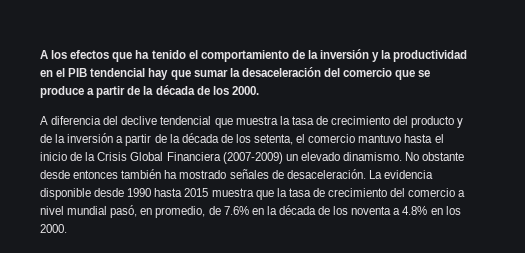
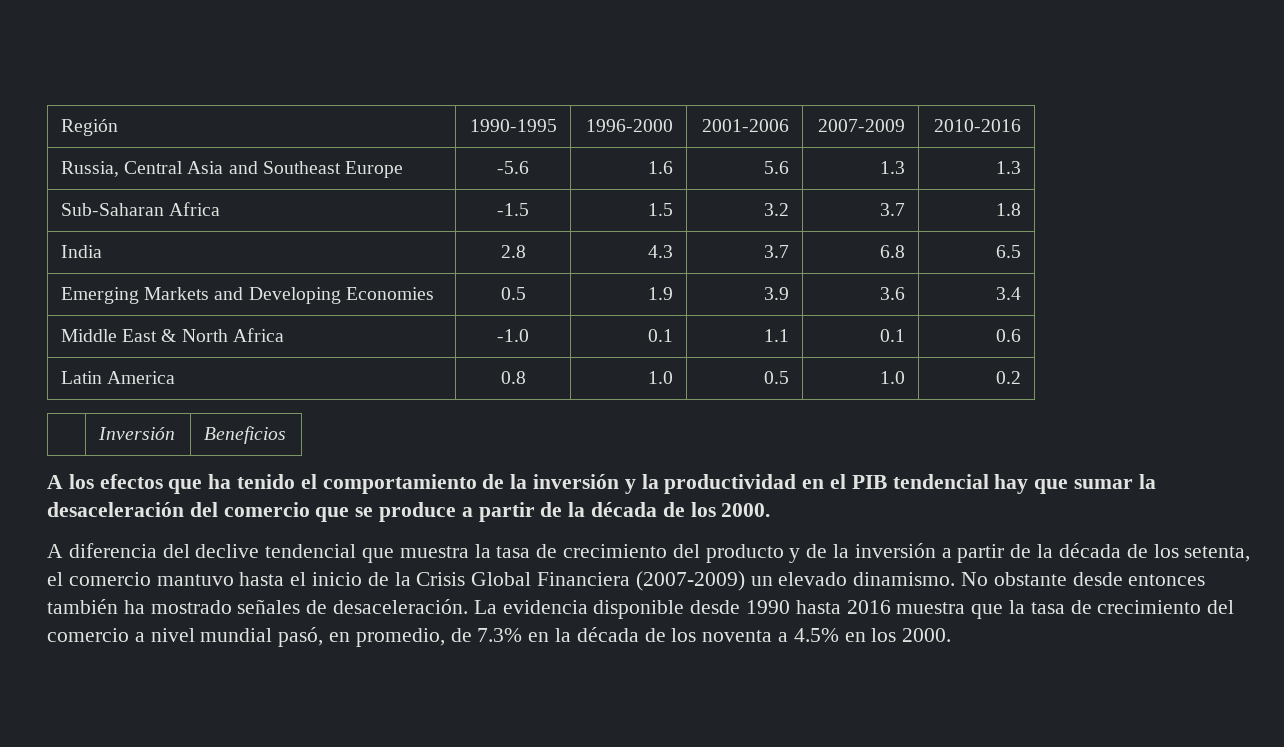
+ Región | 1990-1995 | 1996-2000 | 2001-2006 | 2007-2009 | 2010-2016
+ Russia, Central Asia and Southeast Europe | -5.6 | 1.6 | 5.6 | 1.3 | 1.3
+ Sub-Saharan Africa | -1.5 | 1.5 | 3.2 | 3.7 | 1.8
+ India | 2.8 | 4.3 | 3.7 | 6.8 | 6.5
+ Emerging Markets and Developing Economies | 0.5 | 1.9 | 3.9 | 3.6 | 3.4
+ Middle East & North Africa | -1.0 | 0.1 | 1.1 | 0.1 | 0.6
+ Latin America | 0.8 | 1.0 | 0.5 | 1.0 | 0.2
+ | Inversión | Beneficios
- La evidencia disponible desde 1990 hasta 2015 muestra que la tasa de crecimiento del comercio a nivel mundial pasó, en promedio, de 7.6% en la década de los noventa a 4.8% en los 2000.
+ La evidencia disponible desde 1990 hasta 2016 muestra que la tasa de crecimiento del comercio a nivel mundial pasó, en promedio, de 7.3% en la década de los noventa a 4.5% en los 2000.

